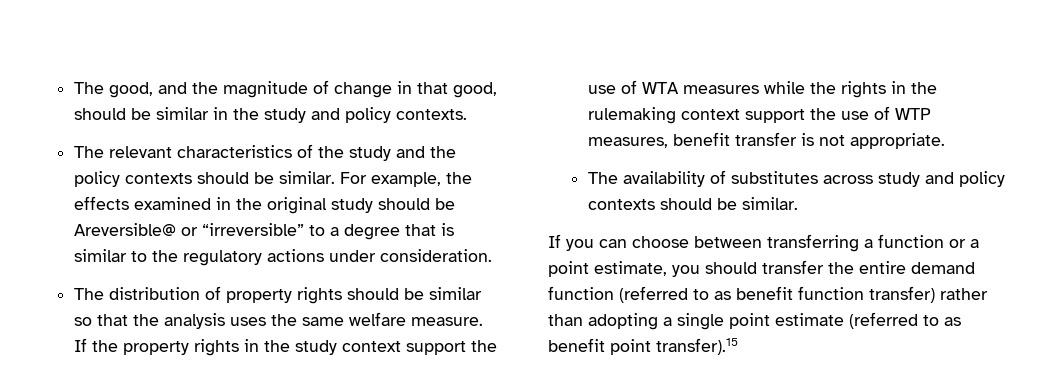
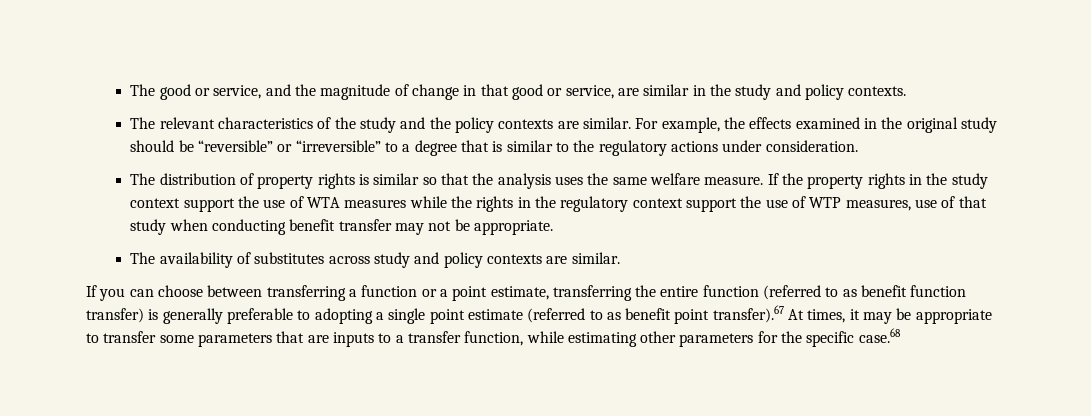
- The good, and the magnitude of change in that good, should be similar in the study and policy contexts.
+ The good or service, and the magnitude of change in that good or service, are similar in the study and policy contexts.
- The relevant characteristics of the study and the policy contexts should be similar.
+ The relevant characteristics of the study and the policy contexts are similar.
- For example, the effects examined in the original study should be Areversible@ or “irreversible” to a degree that is similar to the regulatory actions under consideration.
+ For example, the effects examined in the original study should be “reversible” or “irreversible” to a degree that is similar to the regulatory actions under consideration.
- The distribution of property rights should be similar so that the analysis uses the same welfare measure.
+ The distribution of property rights is similar so that the analysis uses the same welfare measure.
- If the property rights in the study context support the use of WTA measures while the rights in the rulemaking context support the use of WTP measures, benefit transfer is not appropriate.
+ If the property rights in the study context support the use of WTA measures while the rights in the regulatory context support the use of WTP measures, use of that study when conducting benefit transfer may not be appropriate.
- The availability of substitutes across study and policy contexts should be similar.
+ The availability of substitutes across study and policy contexts are similar.
- If you can choose between transferring a function or a point estimate, you should transfer the entire demand function (referred to as benefit function transfer) rather than adopting a single point estimate (referred to as benefit point transfer).15
+ If you can choose between transferring a function or a point estimate, transferring the entire function (referred to as benefit function transfer) is generally preferable to adopting a single point estimate (referred to as benefit point transfer).67 At times, it may be appropriate to transfer some parameters that are inputs to a transfer function, while estimating other parameters for the specific case.68

